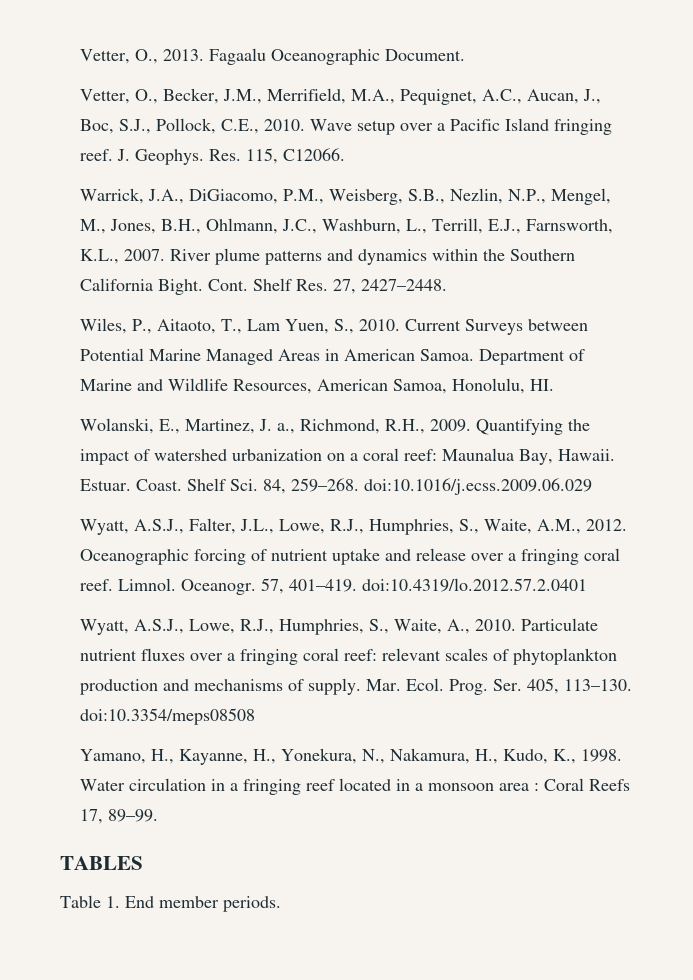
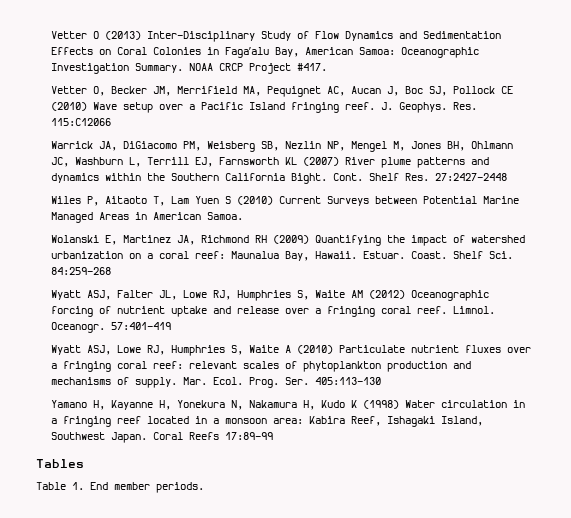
- Vetter, O., 2013. Fagaalu Oceanographic Document.
- Vetter, O., Becker, J.M., Merrifield, M.A., Pequignet, A.C., Aucan, J., Boc, S.J., Pollock, C.E., 2010. Wave setup over a Pacific Island fringing reef.
+ Vetter O (2013) Inter-Disciplinary Study of Flow Dynamics and Sedimentation Effects on Coral Colonies in Faga’alu Bay, American Samoa: Oceanographic Investigation Summary. NOAA CRCP Project #417.
+ Vetter O, Becker JM, Merrifield MA, Pequignet AC, Aucan J, Boc SJ, Pollock CE (2010) Wave setup over a Pacific Island fringing reef.
- Res. 115, C12066.
- Warrick, J.A., DiGiacomo, P.M., Weisberg, S.B., Nezlin, N.P., Mengel, M., Jones, B.H., Ohlmann, J.C., Washburn, L., Terrill, E.J., Farnsworth, K.L., 2007. River plume patterns and dynamics within the Southern California Bight.
+ Res. 115:C12066
+ Warrick JA, DiGiacomo PM, Weisberg SB, Nezlin NP, Mengel M, Jones BH, Ohlmann JC, Washburn L, Terrill EJ, Farnsworth KL (2007) River plume patterns and dynamics within the Southern California Bight.
- Shelf Res. 27, 2427–2448.
- Wiles, P., Aitaoto, T., Lam Yuen, S., 2010. Current Surveys between Potential Marine Managed Areas in American Samoa. Department of Marine and Wildlife Resources, American Samoa, Honolulu, HI.
- Wolanski, E., Martinez, J. a., Richmond, R.H., 2009. Quantifying the impact of watershed urbanization on a coral reef: Maunalua Bay, Hawaii.
+ Shelf Res. 27:2427–2448
+ Wiles P, Aitaoto T, Lam Yuen S (2010) Current Surveys between Potential Marine Managed Areas in American Samoa.
+ Wolanski E, Martinez JA, Richmond RH (2009) Quantifying the impact of watershed urbanization on a coral reef: Maunalua Bay, Hawaii.
- Shelf Sci. 84, 259–268. doi:10.1016/j.ecss.2009.06.029
- Wyatt, A.S.J., Falter, J.L., Lowe, R.J., Humphries, S., Waite, A.M., 2012. Oceanographic forcing of nutrient uptake and release over a fringing coral reef.
+ Shelf Sci. 84:259–268
+ Wyatt ASJ, Falter JL, Lowe RJ, Humphries S, Waite AM (2012) Oceanographic forcing of nutrient uptake and release over a fringing coral reef.
- 57, 401–419. doi:10.4319/lo.2012.57.2.0401
- Wyatt, A.S.J., Lowe, R.J., Humphries, S., Waite, A., 2010. Particulate nutrient fluxes over a fringing coral reef: relevant scales of phytoplankton production and mechanisms of supply.
+ 57:401–419
+ Wyatt ASJ, Lowe RJ, Humphries S, Waite A (2010) Particulate nutrient fluxes over a fringing coral reef: relevant scales of phytoplankton production and mechanisms of supply.
- Ser. 405, 113–130. doi:10.3354/meps08508
- Yamano, H., Kayanne, H., Yonekura, N., Nakamura, H., Kudo, K., 1998. Water circulation in a fringing reef located in a monsoon area : Coral Reefs 17, 89–99.
- TABLES
+ Ser. 405:113–130
+ Yamano H, Kayanne H, Yonekura N, Nakamura H, Kudo K (1998) Water circulation in a fringing reef located in a monsoon area: Kabira Reef, Ishagaki Island, Southwest Japan. Coral Reefs 17:89–99
+ Tables

